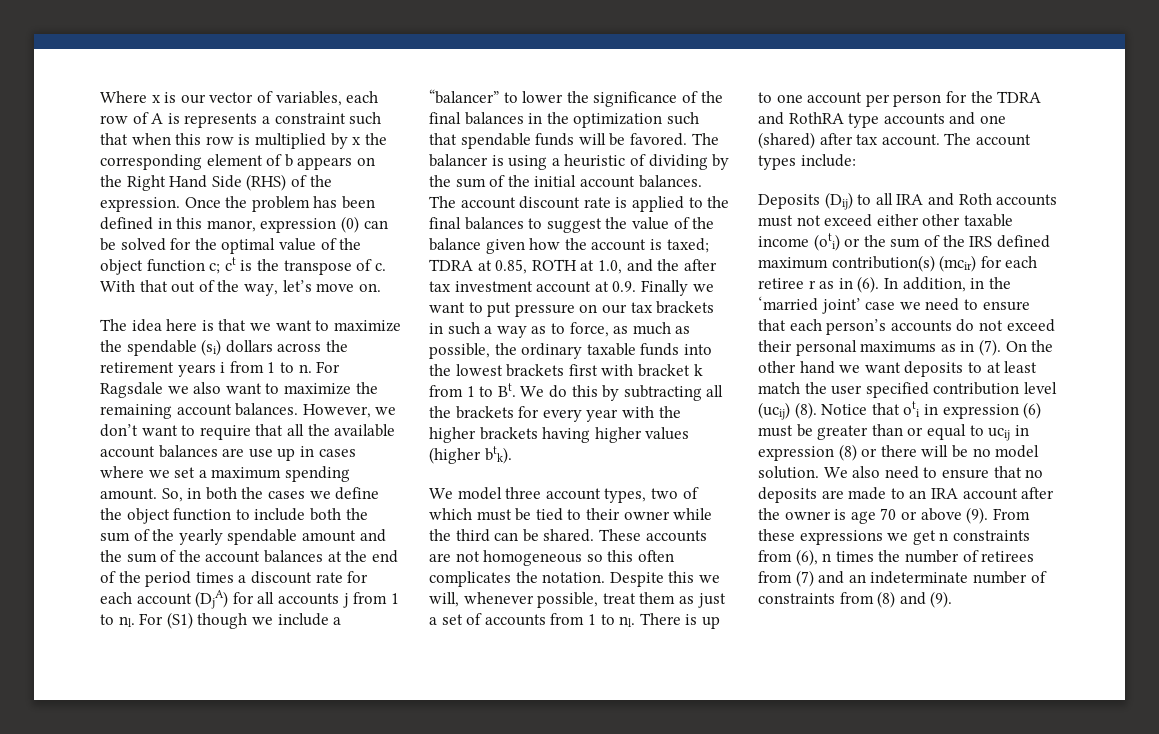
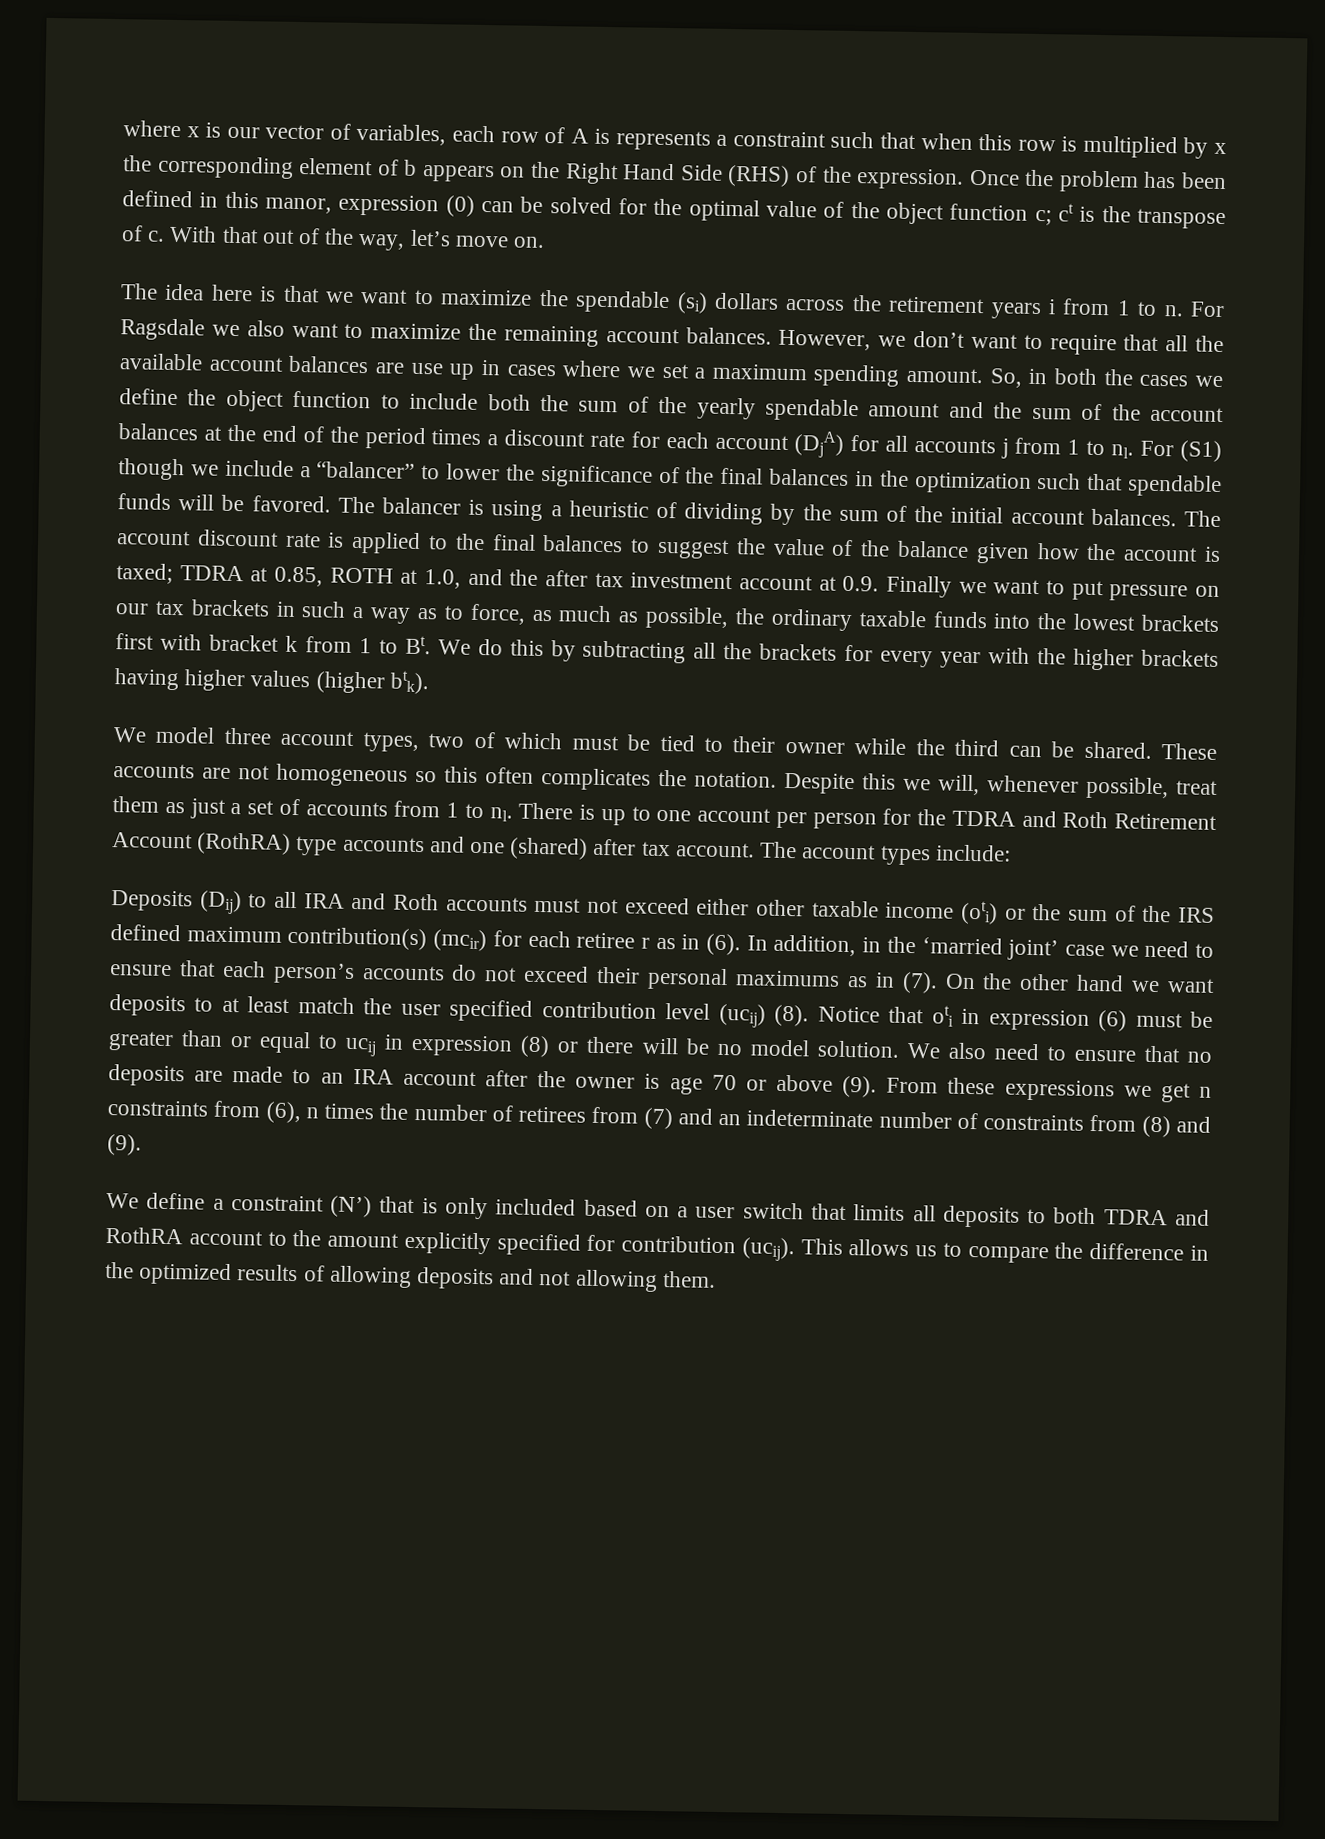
- Where x is our vector of variables, each row of A is represents a constraint such that when this row is multiplied by x the corresponding element of b appears on the Right Hand Side (RHS) of the expression.
+ where x is our vector of variables, each row of A is represents a constraint such that when this row is multiplied by x the corresponding element of b appears on the Right Hand Side (RHS) of the expression.
- There is up to one account per person for the TDRA and RothRA type accounts and one (shared) after tax account.
+ There is up to one account per person for the TDRA and Roth Retirement Account (RothRA) type accounts and one (shared) after tax account.
+ We define a constraint (N’) that is only included based on a user switch that limits all deposits to both TDRA and RothRA account to the amount explicitly specified for contribution (ucij). This allows us to compare the difference in the optimized results of allowing deposits and not allowing them.

